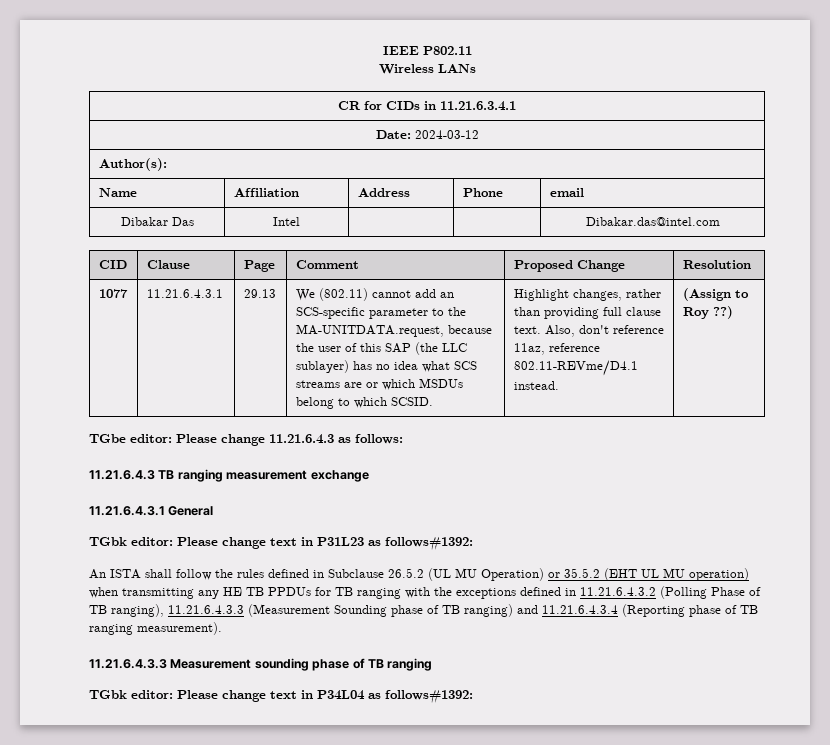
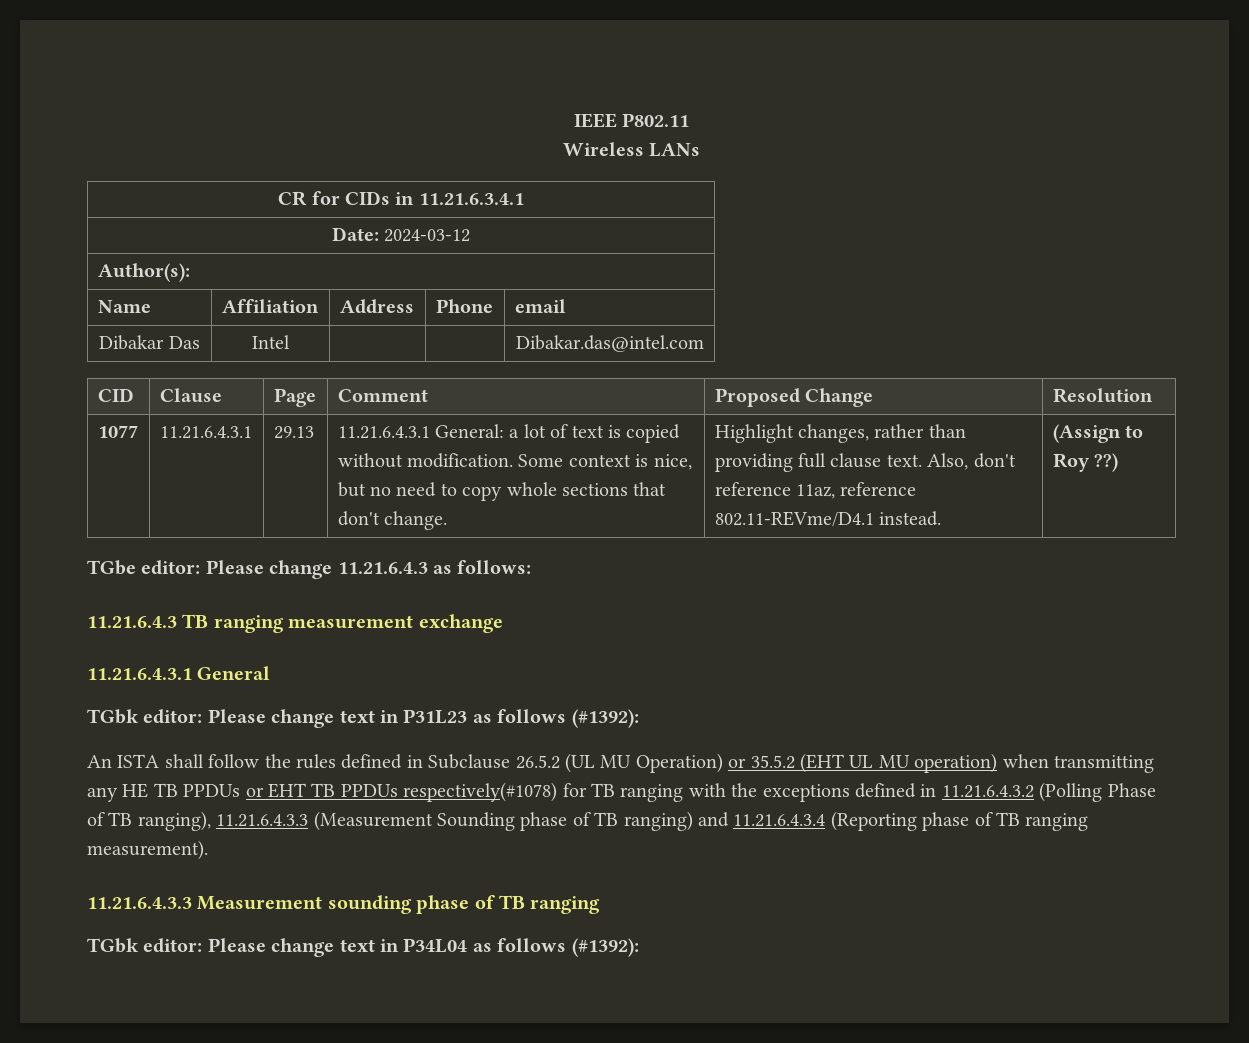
- We (802.11) cannot add an SCS-specific parameter to the MA-UNITDATA.request, because the user of this SAP (the LLC sublayer) has no idea what SCS streams are or which MSDUs belong to which SCSID.
+ 11.21.6.4.3.1 General: a lot of text is copied without modification. Some context is nice, but no need to copy whole sections that don't change.
- TGbk editor: Please change text in P31L23 as follows#1392:
+ TGbk editor: Please change text in P31L23 as follows (#1392):
- An ISTA shall follow the rules defined in Subclause 26.5.2 (UL MU Operation) or 35.5.2 (EHT UL MU operation) when transmitting any HE TB PPDUs for TB ranging with the exceptions defined in 11.21.6.4.3.2 (Polling Phase of TB ranging), 11.21.6.4.3.3 (Measurement Sounding phase of TB ranging) and 11.21.6.4.3.4 (Reporting phase of TB ranging measurement).
+ An ISTA shall follow the rules defined in Subclause 26.5.2 (UL MU Operation) or 35.5.2 (EHT UL MU operation) when transmitting any HE TB PPDUs or EHT TB PPDUs respectively(#1078) for TB ranging with the exceptions defined in 11.21.6.4.3.2 (Polling Phase of TB ranging), 11.21.6.4.3.3 (Measurement Sounding phase of TB ranging) and 11.21.6.4.3.4 (Reporting phase of TB ranging measurement).
- TGbk editor: Please change text in P34L04 as follows#1392:
+ TGbk editor: Please change text in P34L04 as follows (#1392):

